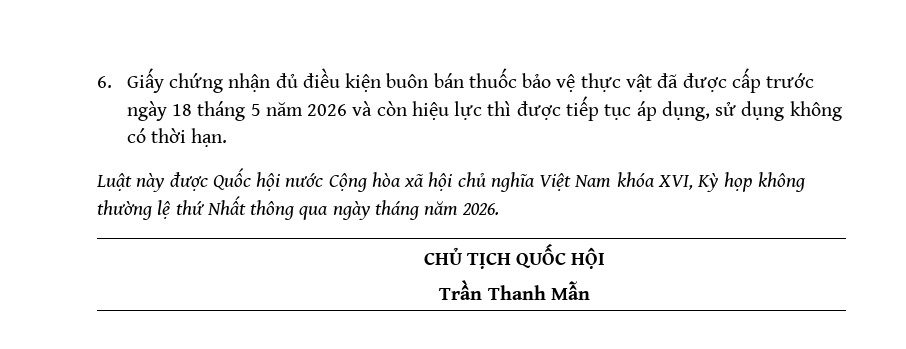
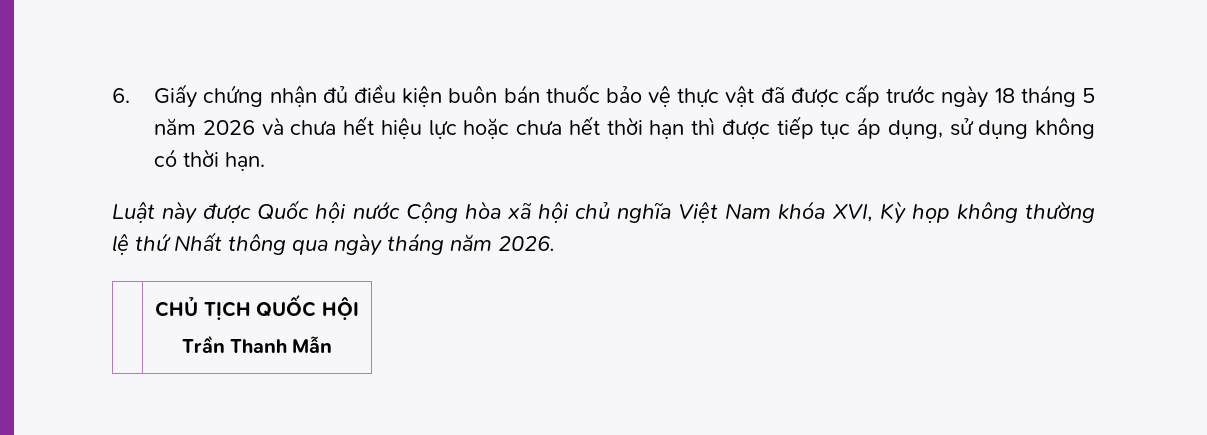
- 6. Giấy chứng nhận đủ điều kiện buôn bán thuốc bảo vệ thực vật đã được cấp trước ngày 18 tháng 5 năm 2026 và còn hiệu lực thì được tiếp tục áp dụng, sử dụng không có thời hạn.
+ 6. Giấy chứng nhận đủ điều kiện buôn bán thuốc bảo vệ thực vật đã được cấp trước ngày 18 tháng 5 năm 2026 và chưa hết hiệu lực hoặc chưa hết thời hạn thì được tiếp tục áp dụng, sử dụng không có thời hạn.

